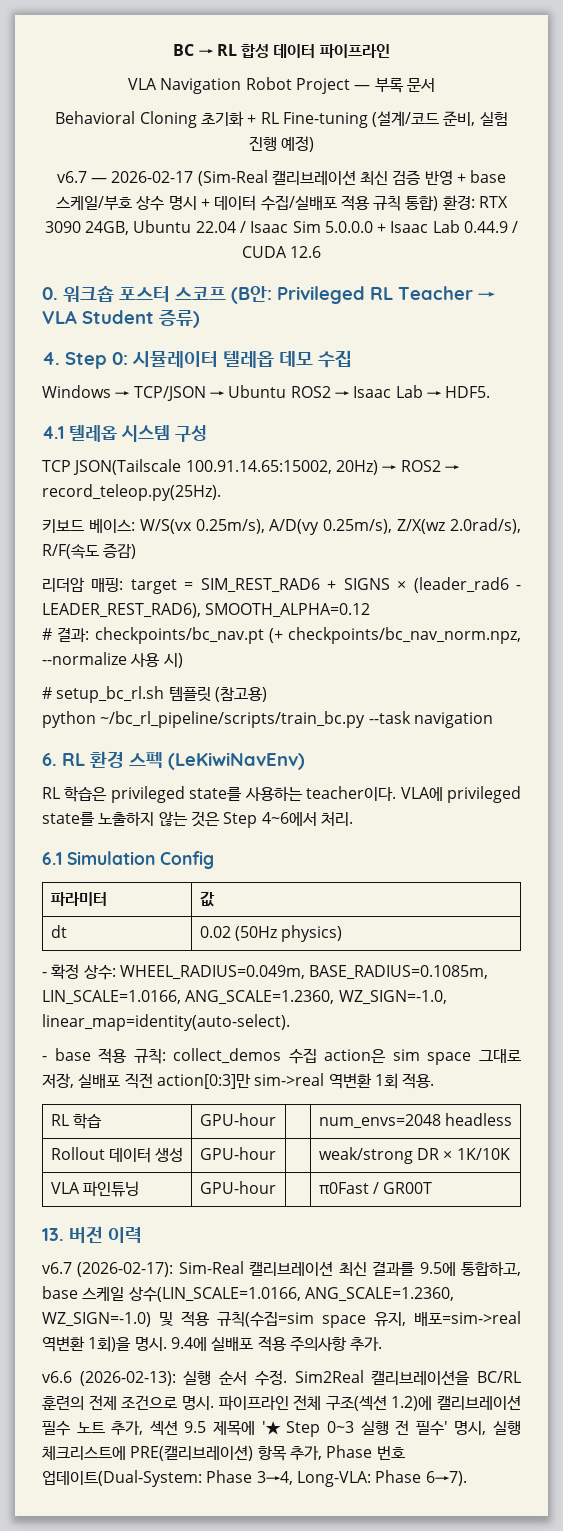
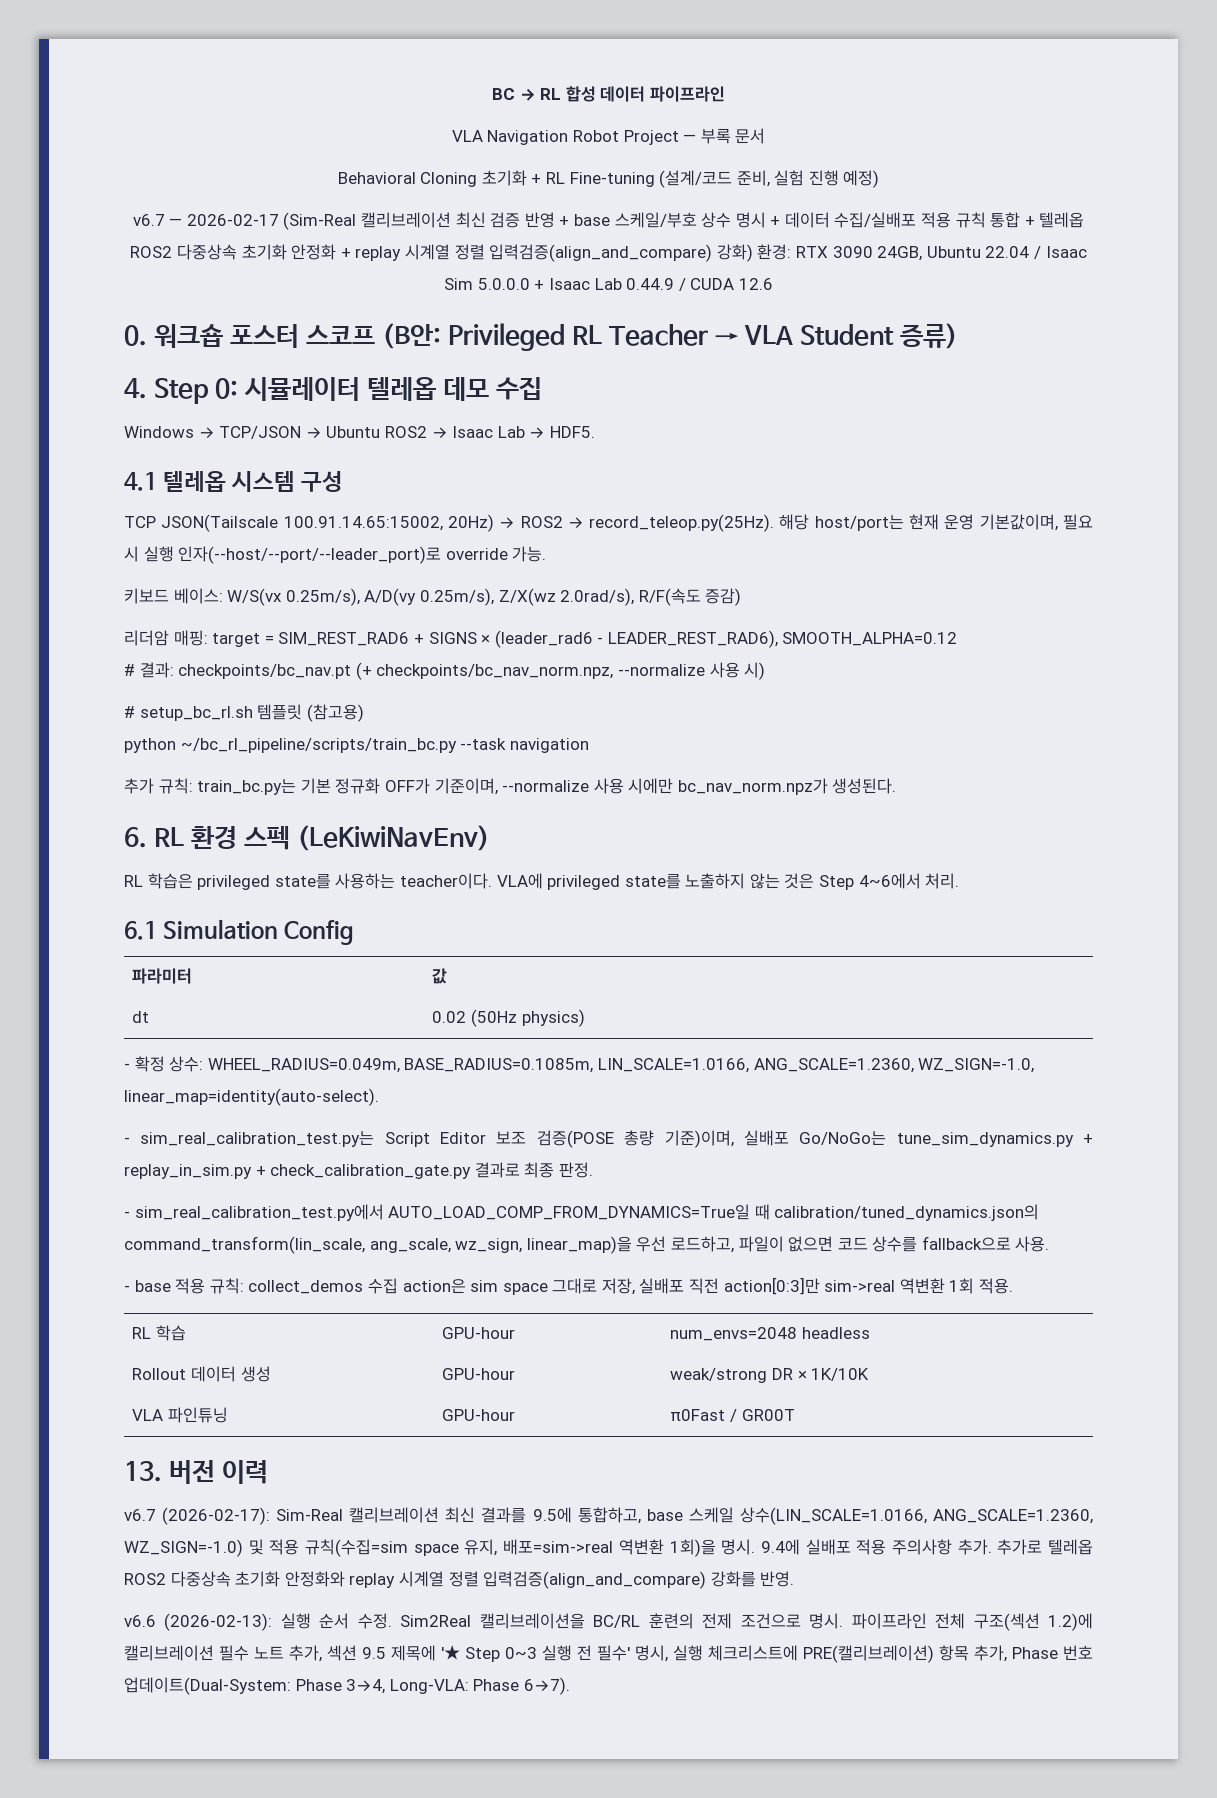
- v6.7 — 2026-02-17 (Sim-Real 캘리브레이션 최신 검증 반영 + base 스케일/부호 상수 명시 + 데이터 수집/실배포 적용 규칙 통합) 환경: RTX 3090 24GB, Ubuntu 22.04 / Isaac Sim 5.0.0.0 + Isaac Lab 0.44.9 / CUDA 12.6
+ v6.7 — 2026-02-17 (Sim-Real 캘리브레이션 최신 검증 반영 + base 스케일/부호 상수 명시 + 데이터 수집/실배포 적용 규칙 통합 + 텔레옵 ROS2 다중상속 초기화 안정화 + replay 시계열 정렬 입력검증(align_and_compare) 강화) 환경: RTX 3090 24GB, Ubuntu 22.04 / Isaac Sim 5.0.0.0 + Isaac Lab 0.44.9 / CUDA 12.6
- TCP JSON(Tailscale 100.91.14.65:15002, 20Hz) → ROS2 → record_teleop.py(25Hz).
+ TCP JSON(Tailscale 100.91.14.65:15002, 20Hz) → ROS2 → record_teleop.py(25Hz). 해당 host/port는 현재 운영 기본값이며, 필요 시 실행 인자(--host/--port/--leader_port)로 override 가능.
+ 추가 규칙: train_bc.py는 기본 정규화 OFF가 기준이며, --normalize 사용 시에만 bc_nav_norm.npz가 생성된다.
+ - sim_real_calibration_test.py는 Script Editor 보조 검증(POSE 총량 기준)이며, 실배포 Go/NoGo는 tune_sim_dynamics.py + replay_in_sim.py + check_calibration_gate.py 결과로 최종 판정.
+ - sim_real_calibration_test.py에서 AUTO_LOAD_COMP_FROM_DYNAMICS=True일 때 calibration/tuned_dynamics.json의 command_transform(lin_scale, ang_scale, wz_sign, linear_map)을 우선 로드하고, 파일이 없으면 코드 상수를 fallback으로 사용.
+ 추가로 텔레옵 ROS2 다중상속 초기화 안정화와 replay 시계열 정렬 입력검증(align_and_compare) 강화를 반영.

